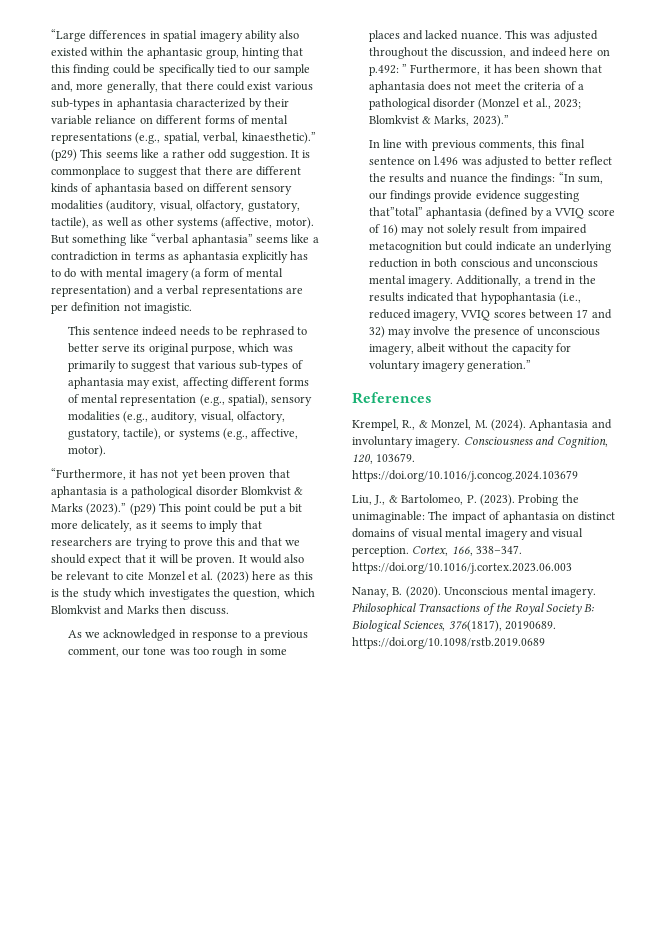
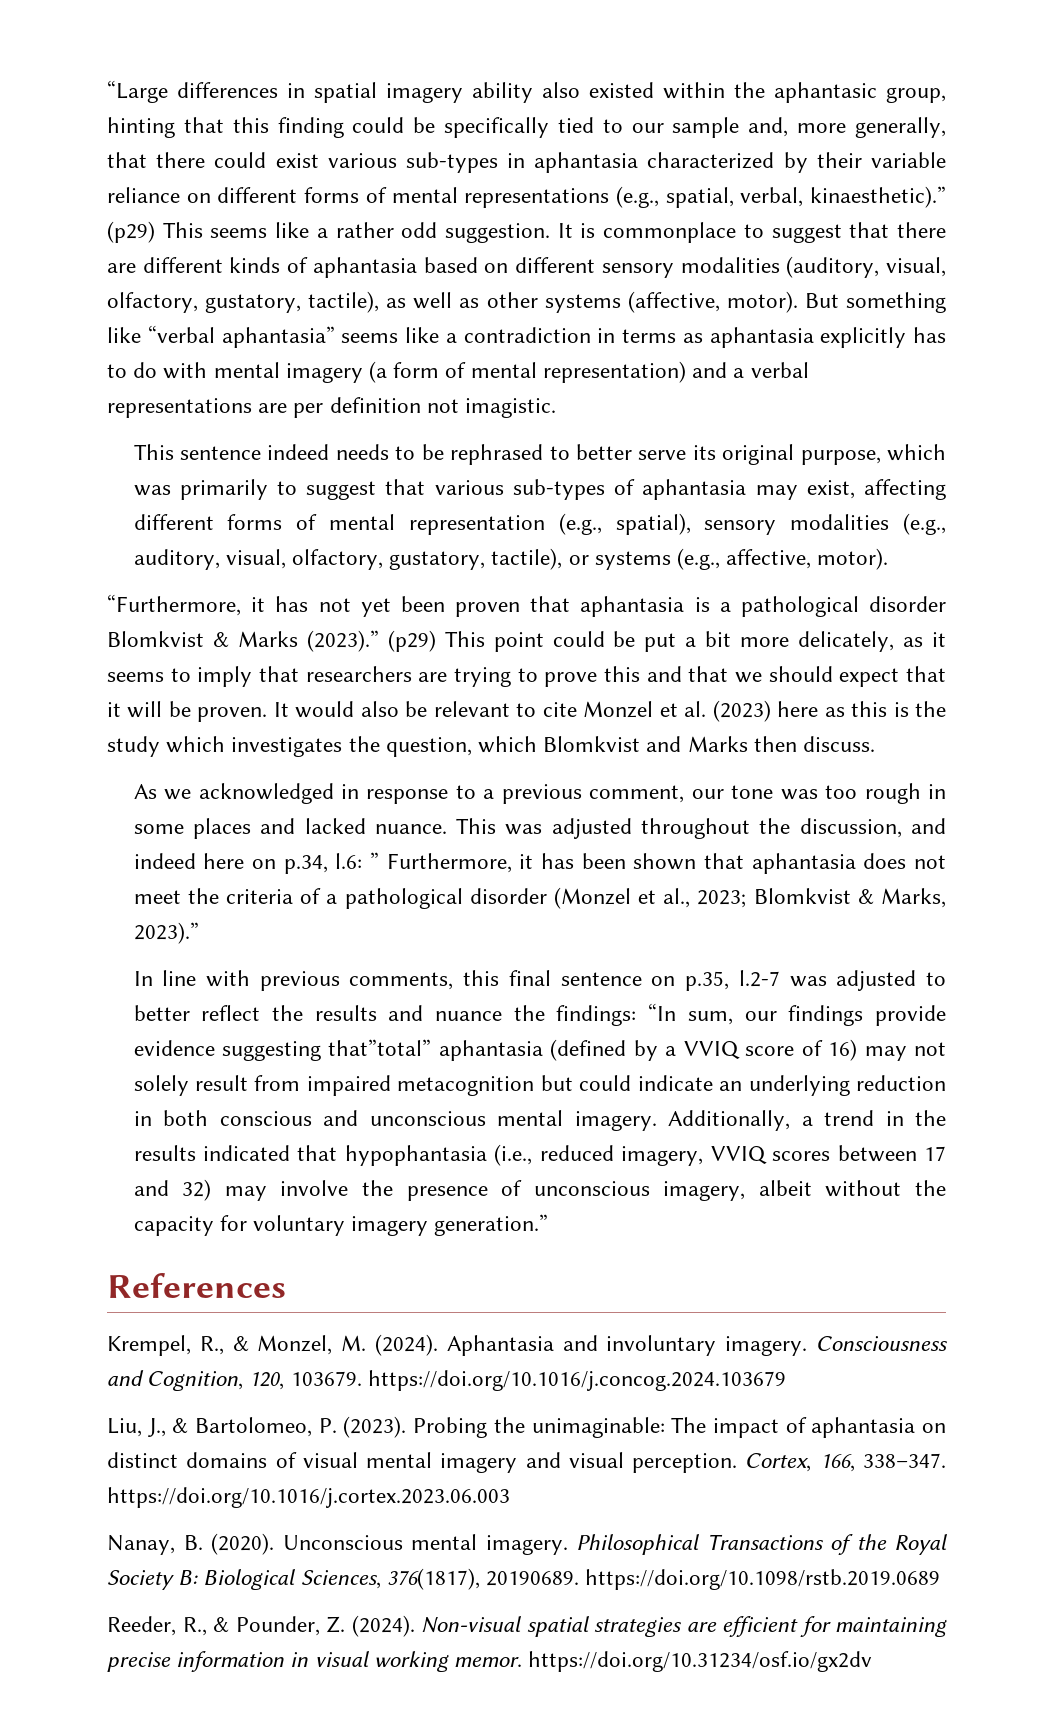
- This was adjusted throughout the discussion, and indeed here on p.492: ” Furthermore, it has been shown that aphantasia does not meet the criteria of a pathological disorder (Monzel et al., 2023; Blomkvist & Marks, 2023).”
+ This was adjusted throughout the discussion, and indeed here on p.34, l.6: ” Furthermore, it has been shown that aphantasia does not meet the criteria of a pathological disorder (Monzel et al., 2023; Blomkvist & Marks, 2023).”
- In line with previous comments, this final sentence on l.496 was adjusted to better reflect the results and nuance the findings: “In sum, our findings provide evidence suggesting that”total” aphantasia (defined by a VVIQ score of 16) may not solely result from impaired metacognition but could indicate an underlying reduction in both conscious and unconscious mental imagery.
+ In line with previous comments, this final sentence on p.35, l.2-7 was adjusted to better reflect the results and nuance the findings: “In sum, our findings provide evidence suggesting that”total” aphantasia (defined by a VVIQ score of 16) may not solely result from impaired metacognition but could indicate an underlying reduction in both conscious and unconscious mental imagery.
+ Reeder, R., & Pounder, Z. (2024). Non-visual spatial strategies are efficient for maintaining precise information in visual working memor. https://doi.org/10.31234/osf.io/gx2dv

